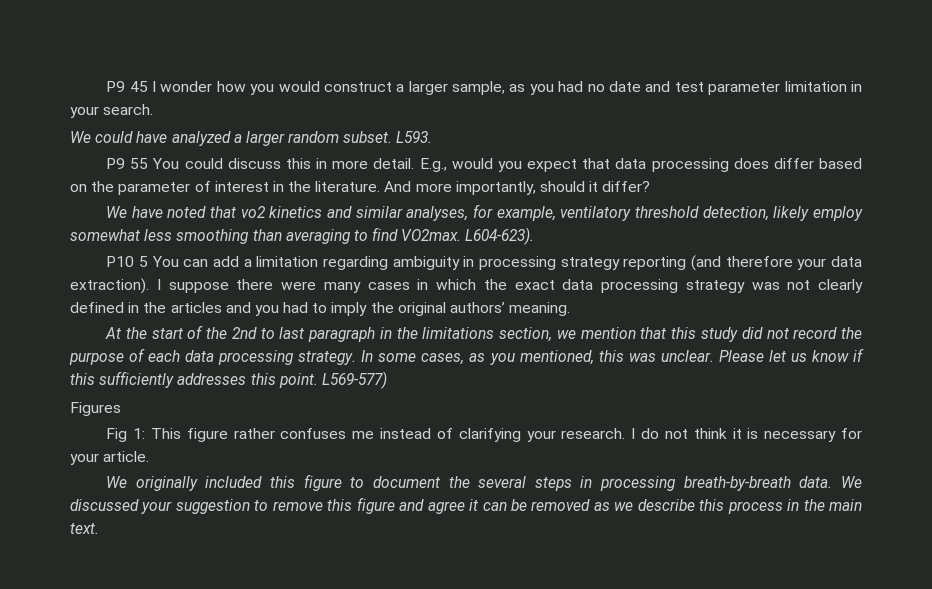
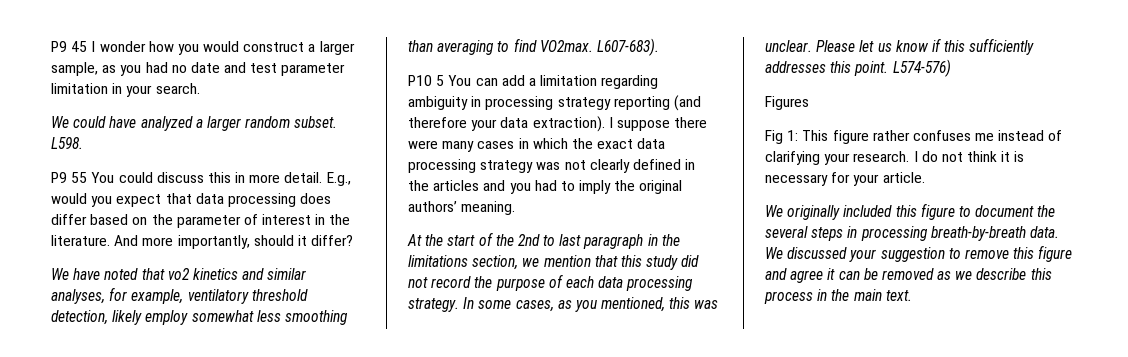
- L593.
+ L598.
- L604-623).
+ L607-683).
- L569-577)
+ L574-576)

